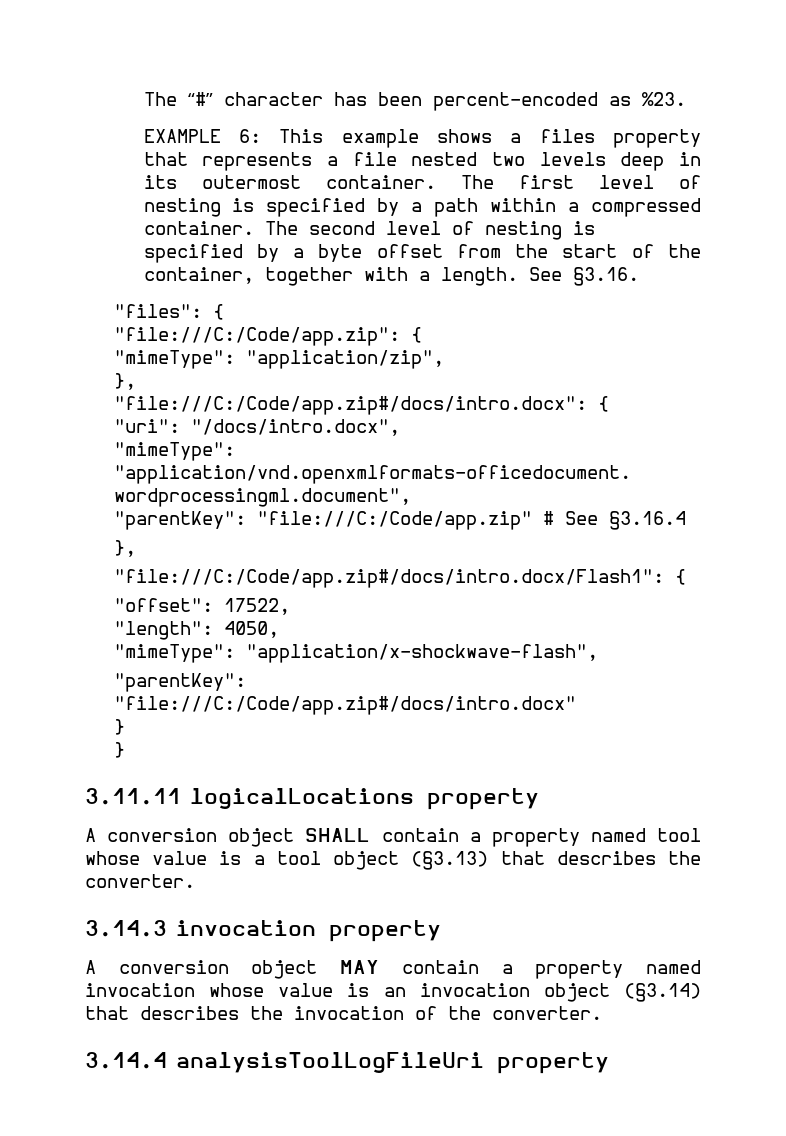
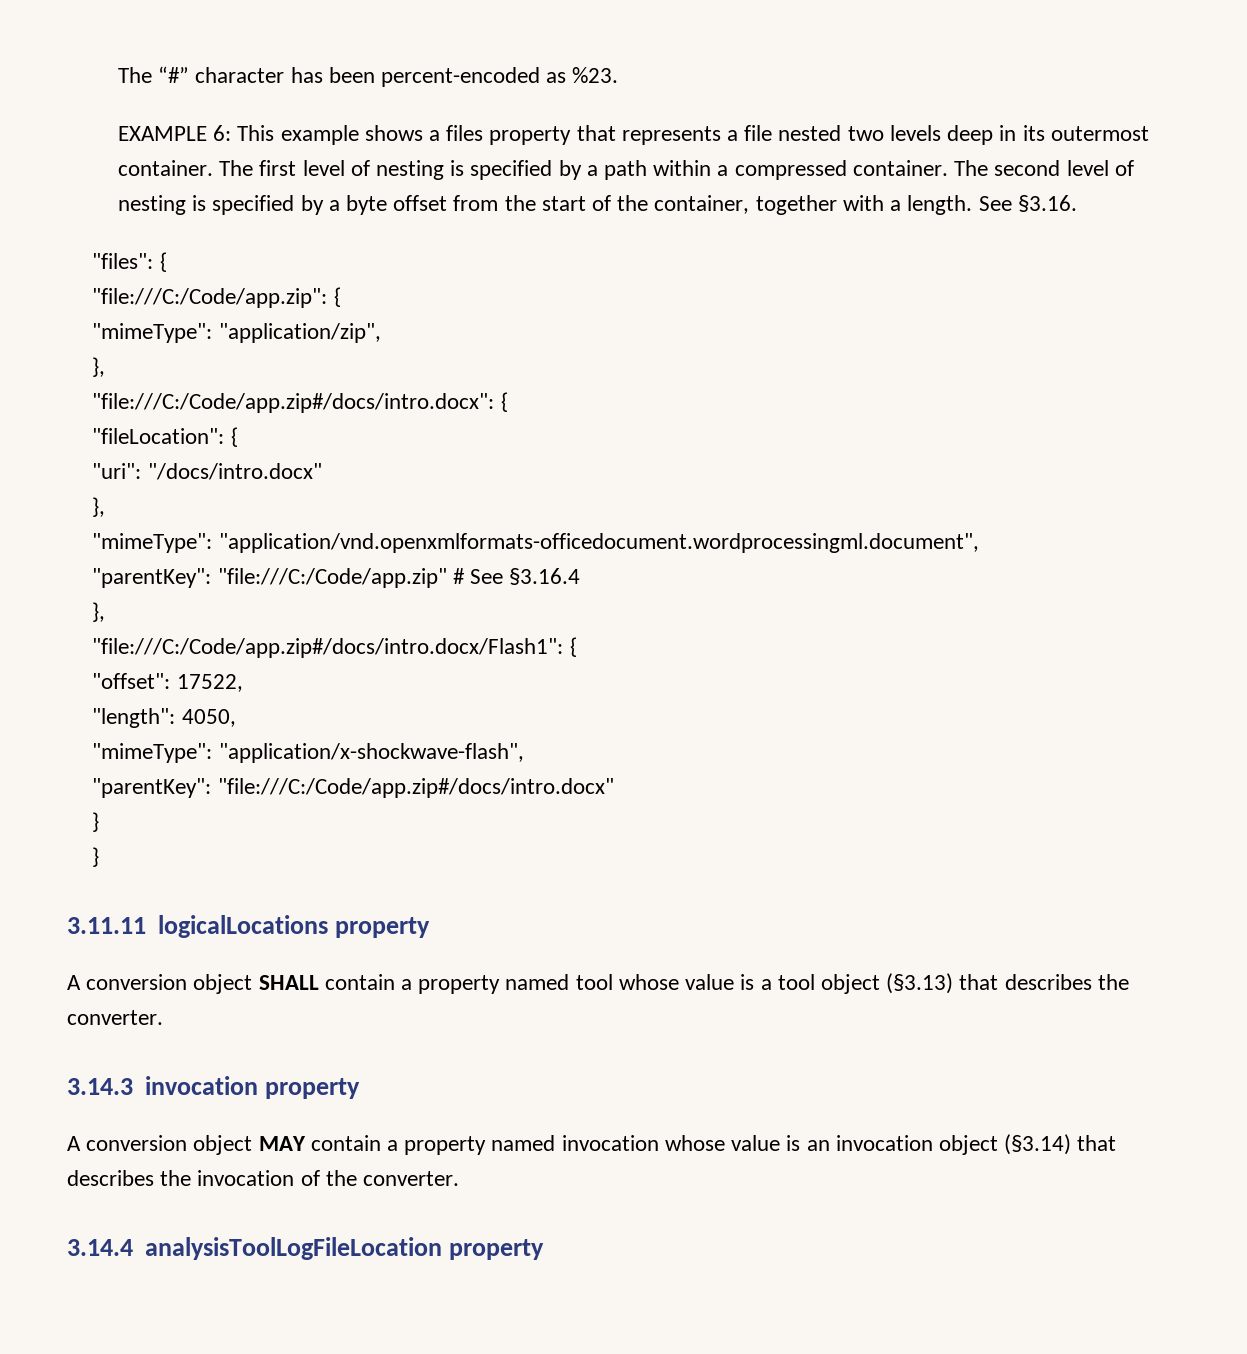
+ "fileLocation": {
- "uri": "/docs/intro.docx",
+ "uri": "/docs/intro.docx"
+ },
- 3.14.4 analysisToolLogFileUri property
+ 3.14.4 analysisToolLogFileLocation property

